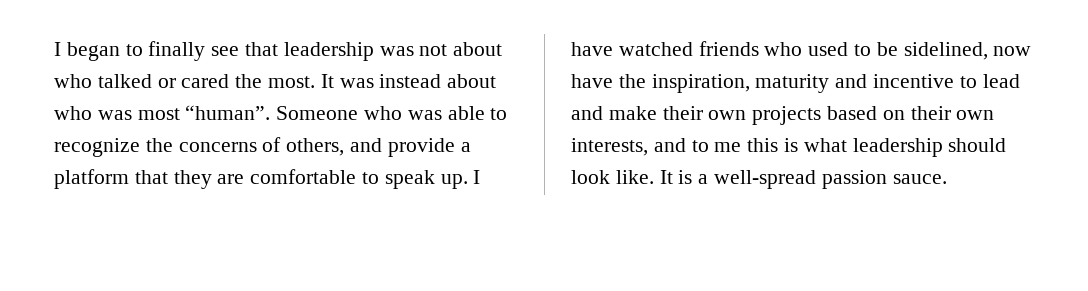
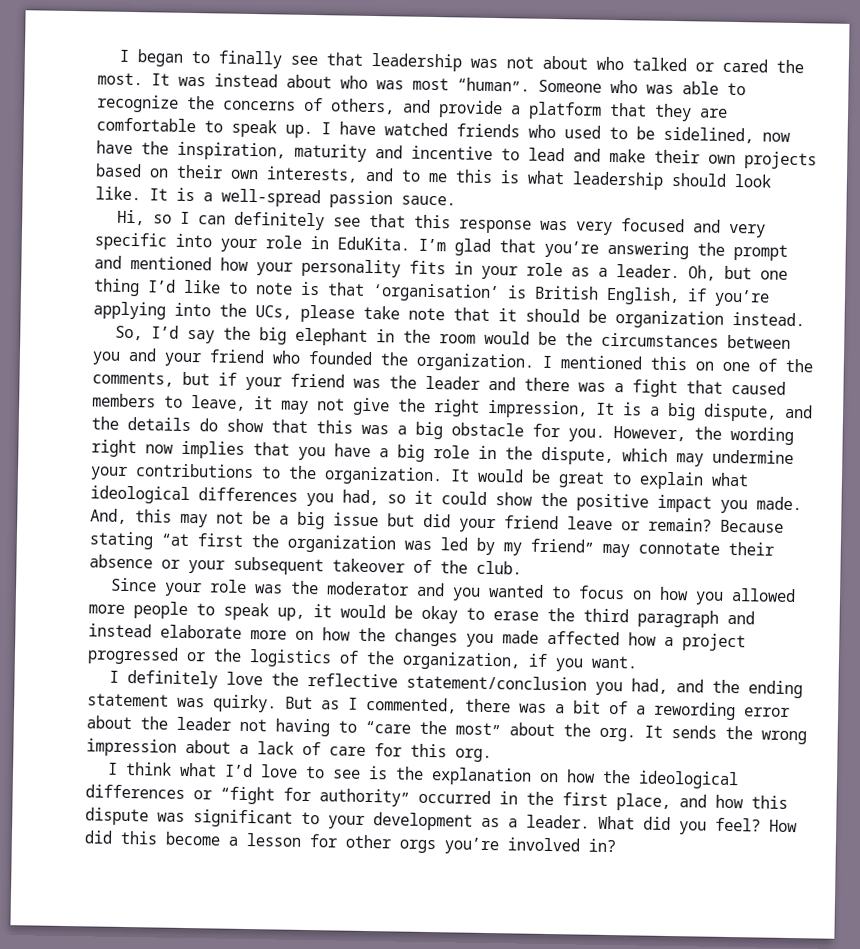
+ Hi, so I can definitely see that this response was very focused and very specific into your role in EduKita. I’m glad that you’re answering the prompt and mentioned how your personality fits in your role as a leader. Oh, but one thing I’d like to note is that ‘organisation’ is British English, if you’re applying into the UCs, please take note that it should be organization instead.
+ So, I’d say the big elephant in the room would be the circumstances between you and your friend who founded the organization. I mentioned this on one of the comments, but if your friend was the leader and there was a fight that caused members to leave, it may not give the right impression, It is a big dispute, and the details do show that this was a big obstacle for you. However, the wording right now implies that you have a big role in the dispute, which may undermine your contributions to the organization. It would be great to explain what ideological differences you had, so it could show the positive impact you made. And, this may not be a big issue but did your friend leave or remain? Because stating “at first the organization was led by my friend” may connotate their absence or your subsequent takeover of the club.
+ Since your role was the moderator and you wanted to focus on how you allowed more people to speak up, it would be okay to erase the third paragraph and instead elaborate more on how the changes you made affected how a project progressed or the logistics of the organization, if you want.
+ I definitely love the reflective statement/conclusion you had, and the ending statement was quirky. But as I commented, there was a bit of a rewording error about the leader not having to “care the most” about the org. It sends the wrong impression about a lack of care for this org.
+ I think what I’d love to see is the explanation on how the ideological differences or “fight for authority” occurred in the first place, and how this dispute was significant to your development as a leader. What did you feel? How did this become a lesson for other orgs you’re involved in?

